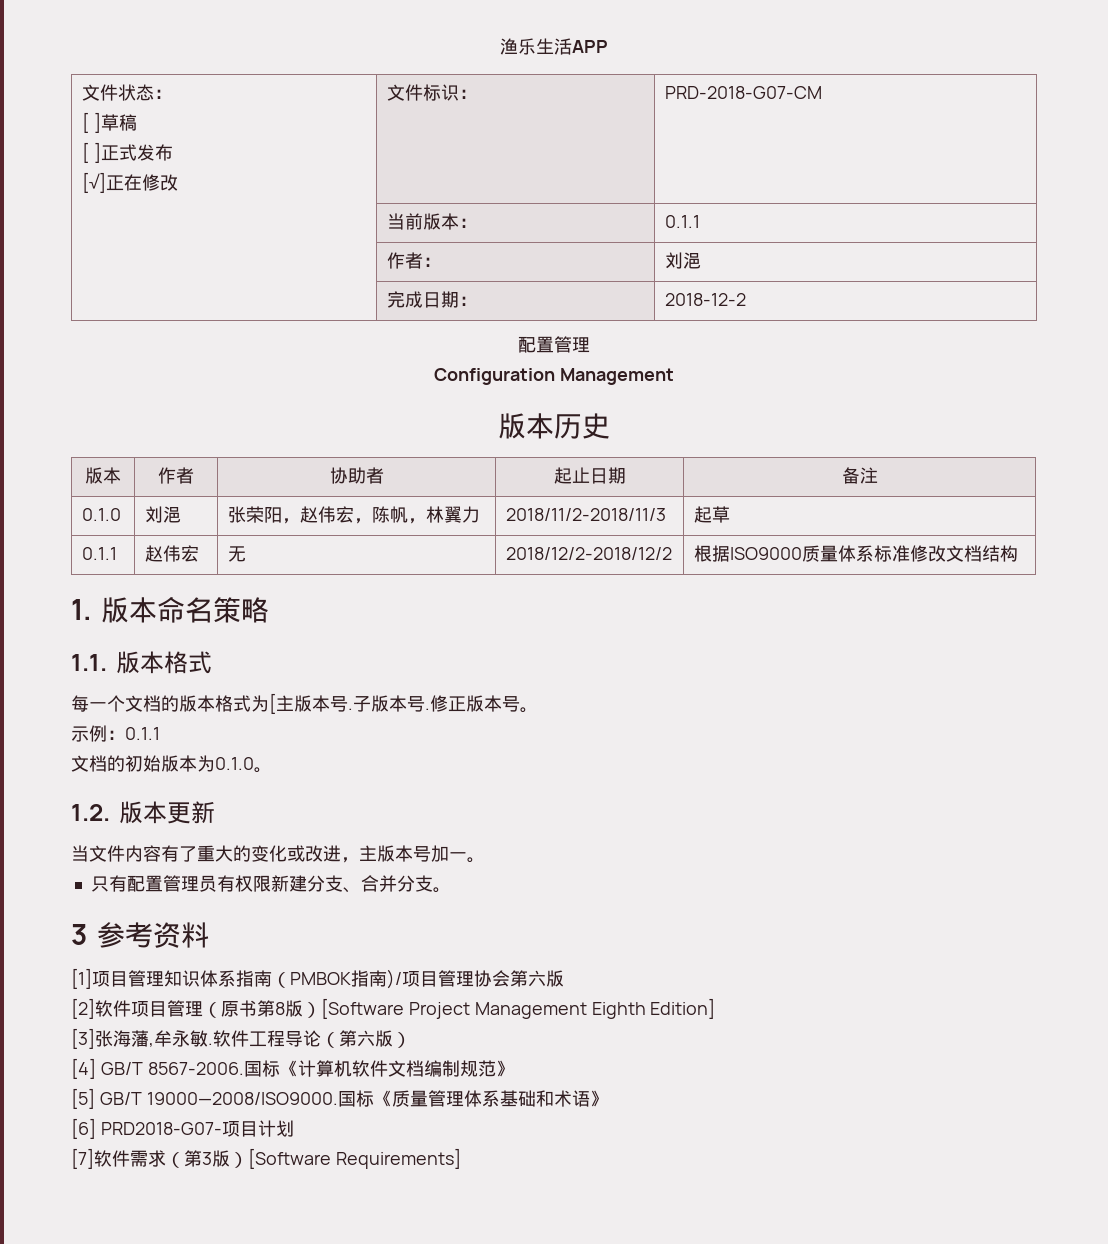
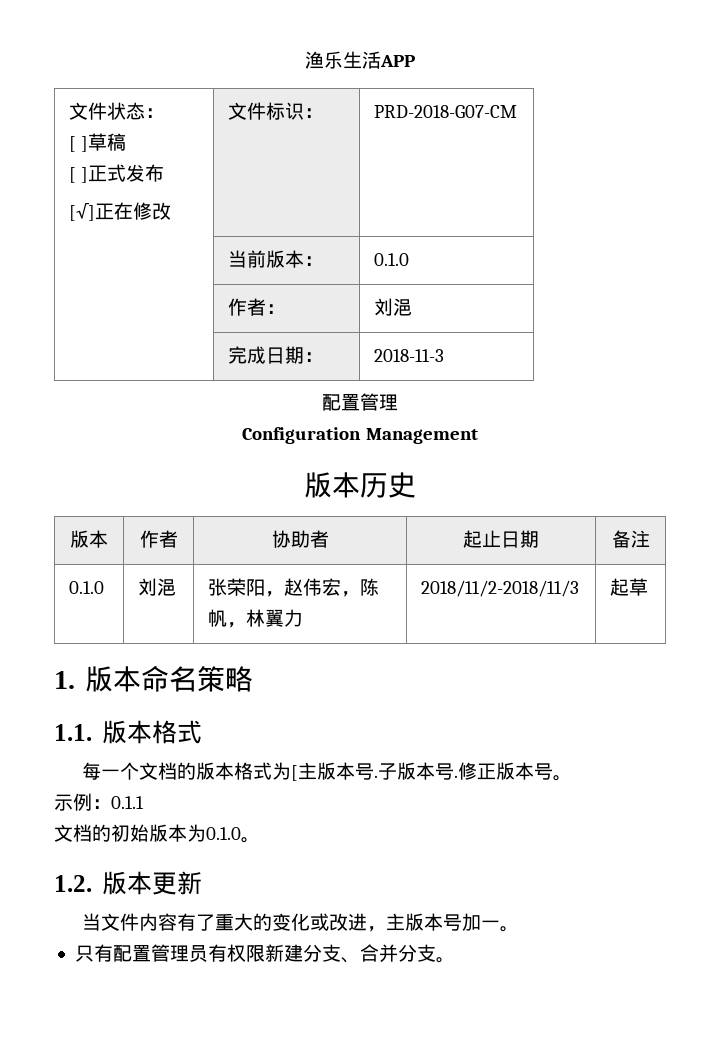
- | 当前版本： | 0.1.1
+ | 当前版本： | 0.1.0
- | 完成日期： | 2018-12-2
+ | 完成日期： | 2018-11-3
- 0.1.1 | 赵伟宏 | 无 | 2018/12/2-2018/12/2 | 根据ISO9000质量体系标准修改文档结构
- 3参考资料
- [1]项目管理知识体系指南（PMBOK指南)/项目管理协会第六版
- [2]软件项目管理（原书第8版）[Software Project Management Eighth Edition]
- [3]张海藩,牟永敏.软件工程导论（第六版）
- [4] GB/T 8567-2006.国标《计算机软件文档编制规范》
- [5] GB/T 19000—2008/ISO9000.国标《质量管理体系基础和术语》
- [6] PRD2018-G07-项目计划
- [7]软件需求（第3版）[Software Requirements]

